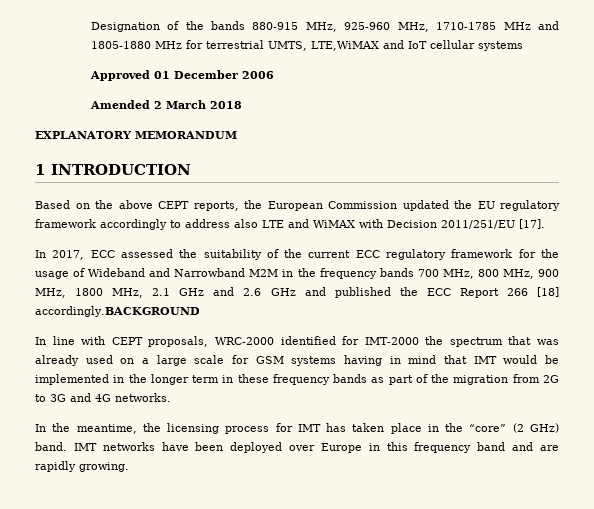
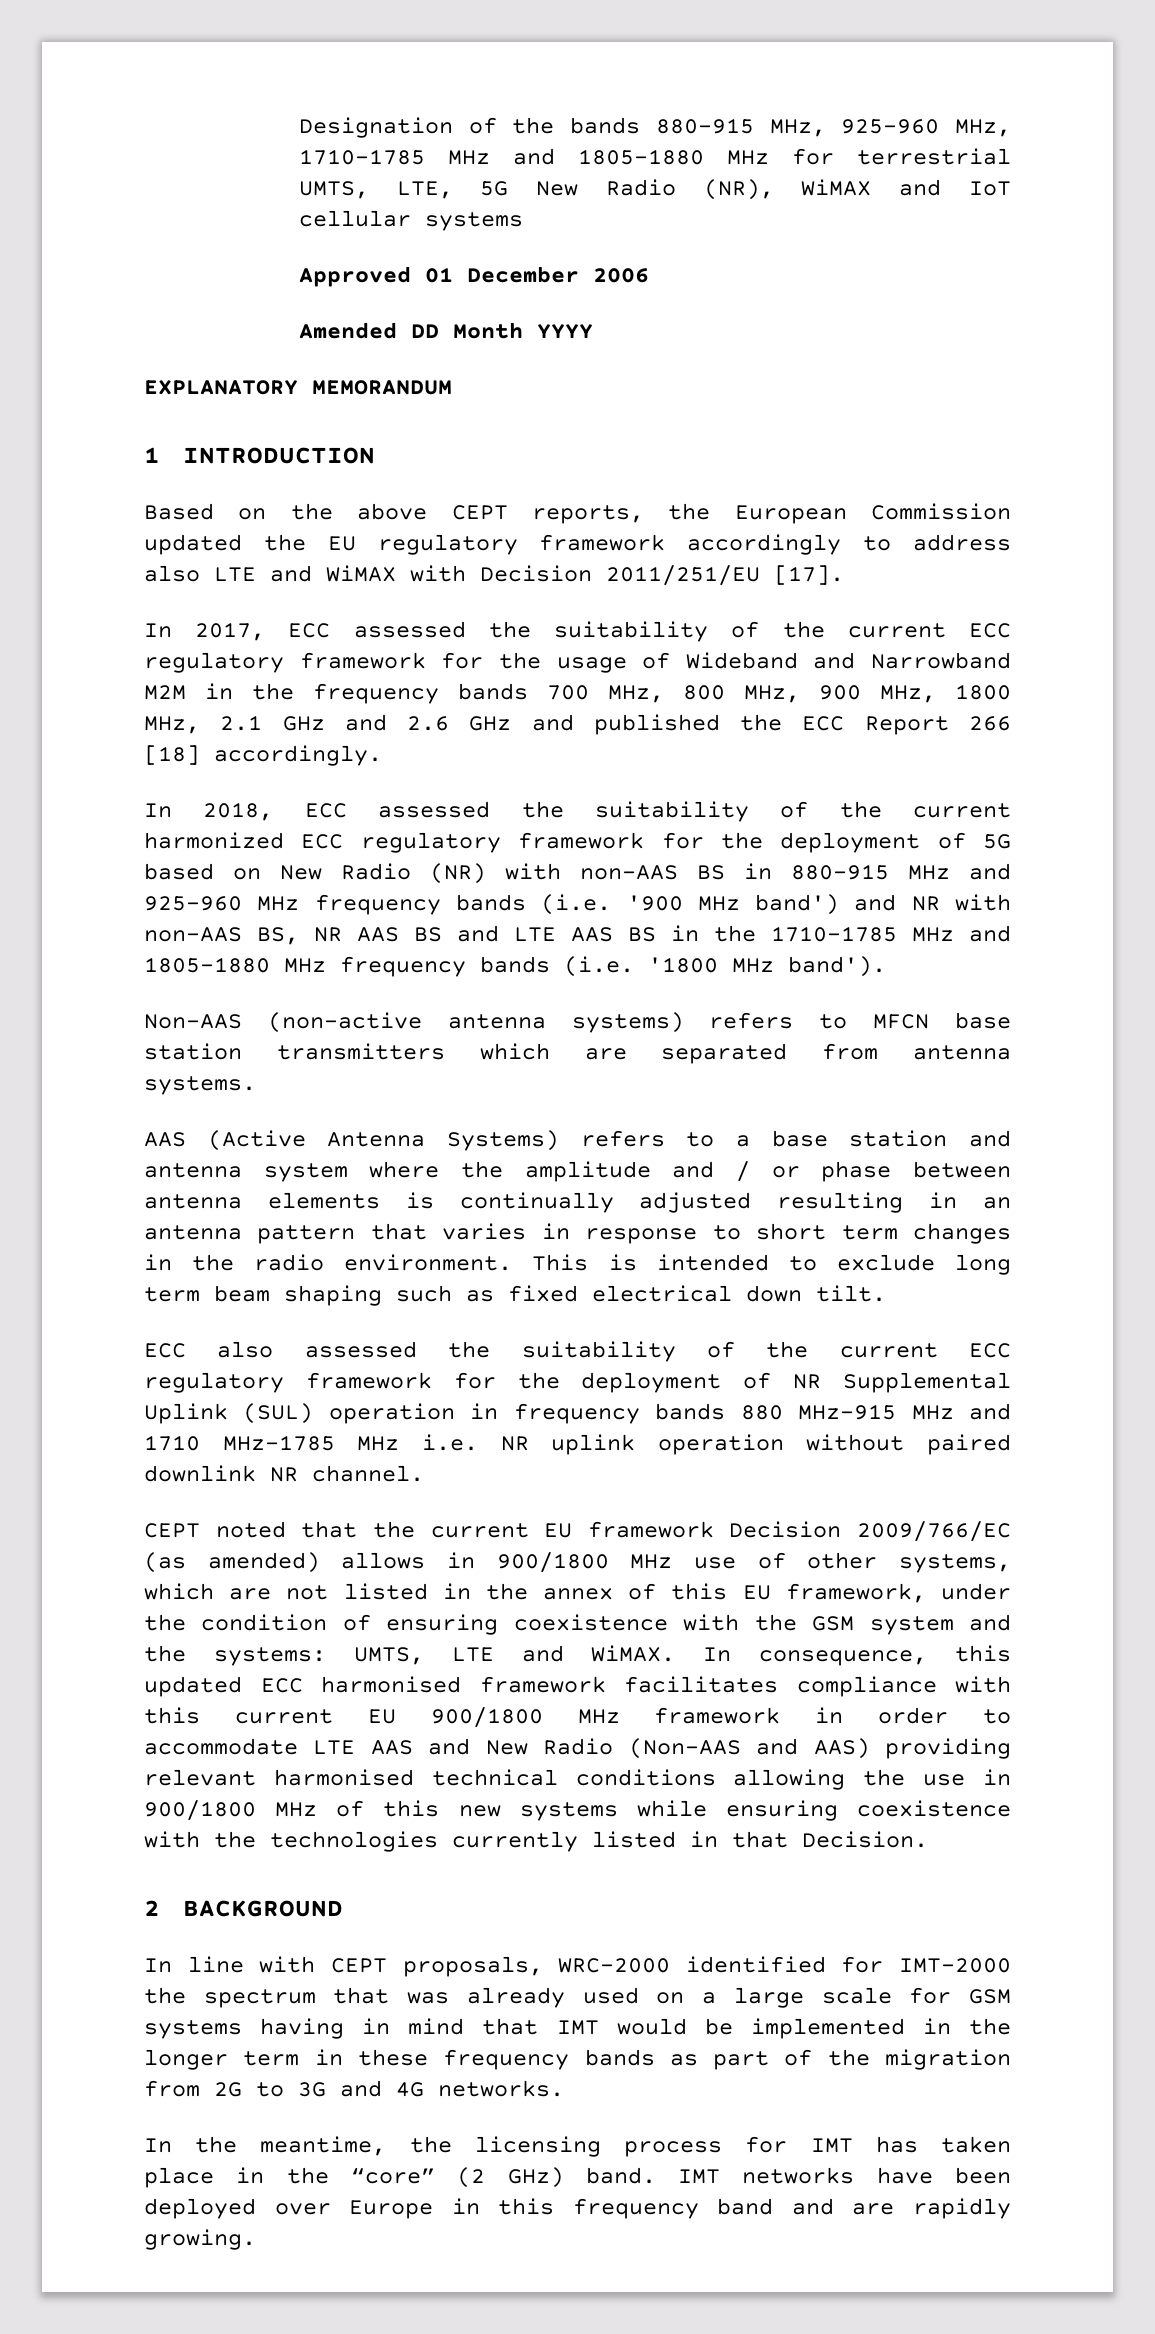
- Designation of the bands 880-915 MHz, 925-960 MHz, 1710-1785 MHz and 1805-1880 MHz for terrestrial UMTS, LTE,WiMAX and IoT cellular systems
+ Designation of the bands 880-915 MHz, 925-960 MHz, 1710-1785 MHz and 1805-1880 MHz for terrestrial UMTS, LTE, 5G New Radio (NR), WiMAX and IoT cellular systems
- Amended 2 March 2018
+ Amended DD Month YYYY
- In 2017, ECC assessed the suitability of the current ECC regulatory framework for the usage of Wideband and Narrowband M2M in the frequency bands 700 MHz, 800 MHz, 900 MHz, 1800 MHz, 2.1 GHz and 2.6 GHz and published the ECC Report 266 [18] accordingly.BACKGROUND
+ In 2017, ECC assessed the suitability of the current ECC regulatory framework for the usage of Wideband and Narrowband M2M in the frequency bands 700 MHz, 800 MHz, 900 MHz, 1800 MHz, 2.1 GHz and 2.6 GHz and published the ECC Report 266 [18] accordingly.
+ In 2018, ECC assessed the suitability of the current harmonized ECC regulatory framework for the deployment of 5G based on New Radio (NR) with non-AAS BS in 880-915 MHz and 925-960 MHz frequency bands (i.e. '900 MHz band') and NR with non-AAS BS, NR AAS BS and LTE AAS BS in the 1710-1785 MHz and 1805-1880 MHz frequency bands (i.e. '1800 MHz band').
+ Non-AAS (non-active antenna systems) refers to MFCN base station transmitters which are separated from antenna systems.
+ AAS (Active Antenna Systems) refers to a base station and antenna system where the amplitude and / or phase between antenna elements is continually adjusted resulting in an antenna pattern that varies in response to short term changes in the radio environment. This is intended to exclude long term beam shaping such as fixed electrical down tilt.
+ ECC also assessed the suitability of the current ECC regulatory framework for the deployment of NR Supplemental Uplink (SUL) operation in frequency bands 880 MHz-915 MHz and 1710 MHz-1785 MHz i.e. NR uplink operation without paired downlink NR channel.
+ CEPT noted that the current EU framework Decision 2009/766/EC (as amended) allows in 900/1800 MHz use of other systems, which are not listed in the annex of this EU framework, under the condition of ensuring coexistence with the GSM system and the systems: UMTS, LTE and WiMAX. In consequence, this updated ECC harmonised framework facilitates compliance with this current EU 900/1800 MHz framework in order to accommodate LTE AAS and New Radio (Non-AAS and AAS) providing relevant harmonised technical conditions allowing the use in 900/1800 MHz of this new systems while ensuring coexistence with the technologies currently listed in that Decision.
+ 2 BACKGROUND

